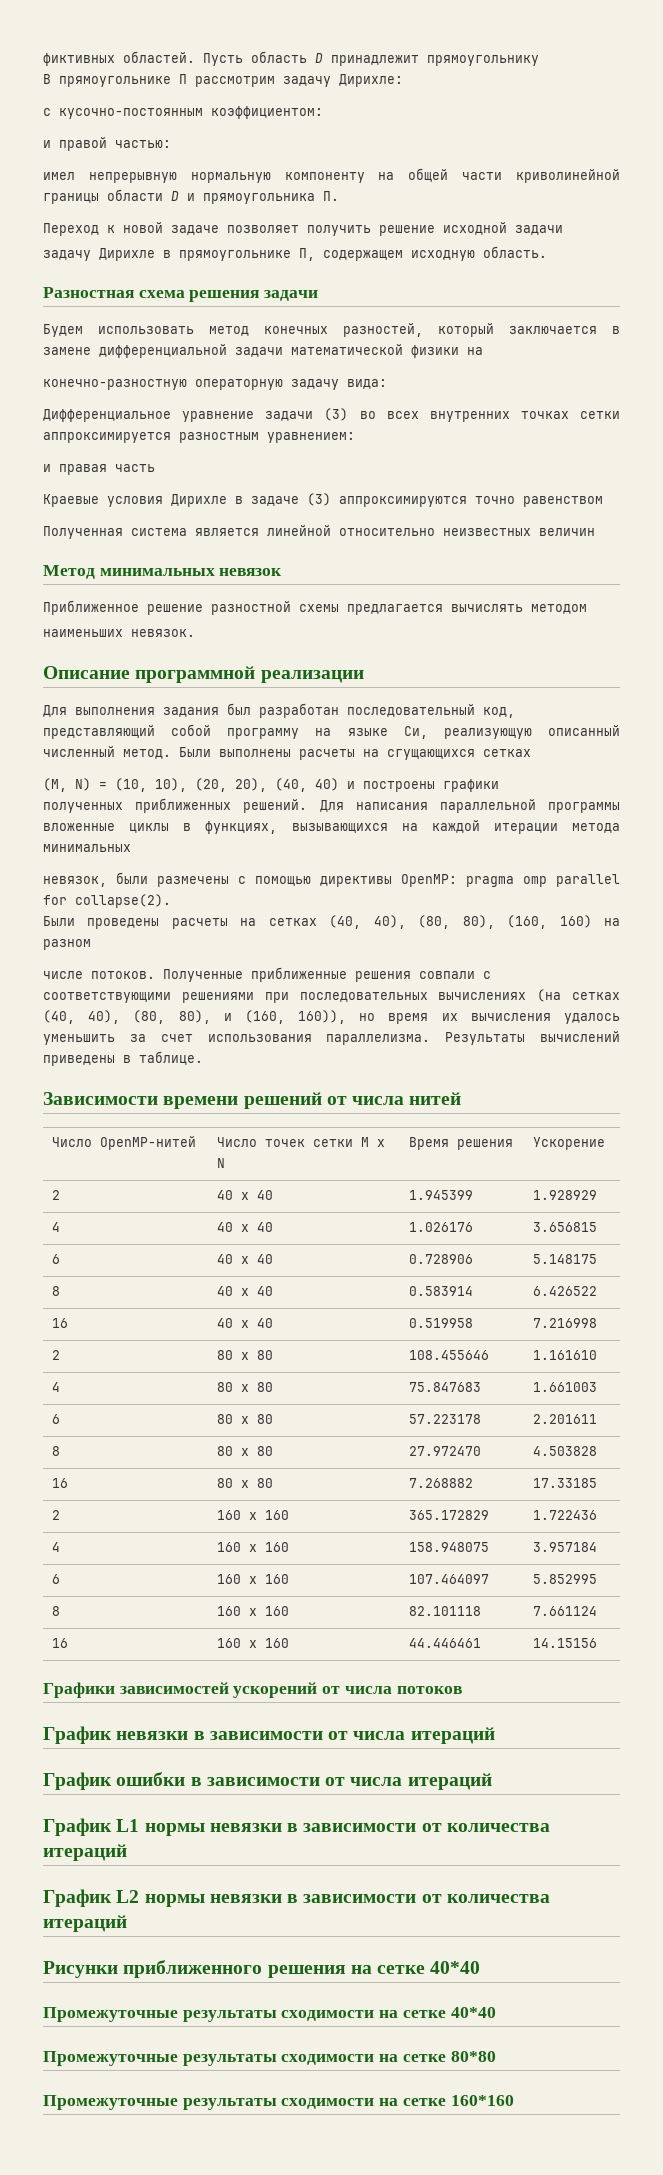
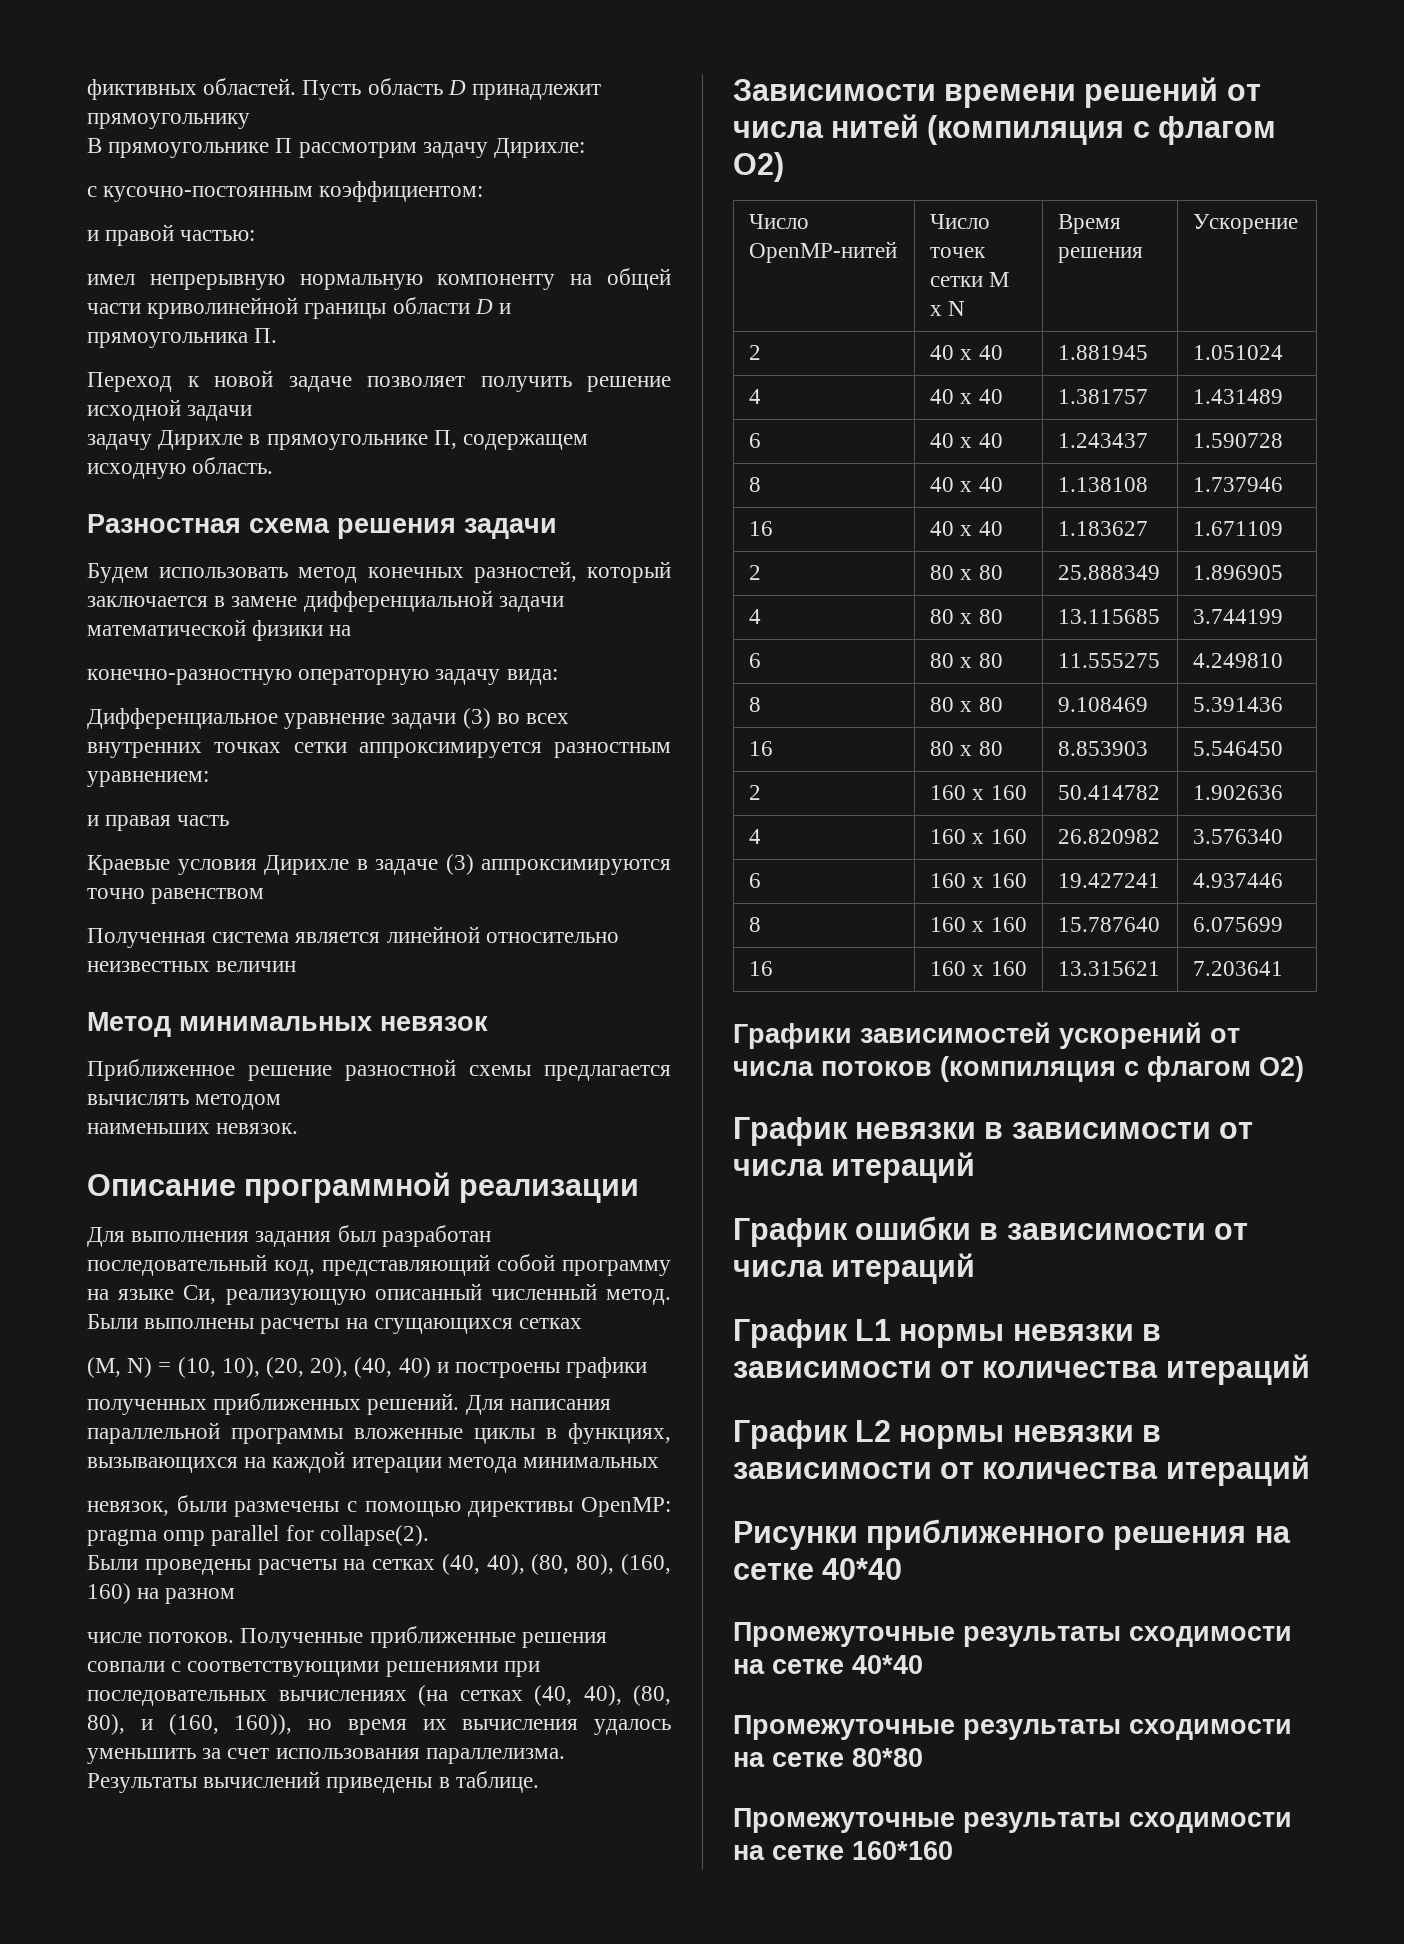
- Зависимости времени решений от числа нитей
+ Зависимости времени решений от числа нитей (компиляция с флагом О2)
- 2 | 40 x 40 | 1.945399 | 1.928929
+ 2 | 40 x 40 | 1.881945 | 1.051024
- 4 | 40 x 40 | 1.026176 | 3.656815
+ 4 | 40 x 40 | 1.381757 | 1.431489
- 6 | 40 x 40 | 0.728906 | 5.148175
+ 6 | 40 x 40 | 1.243437 | 1.590728
- 8 | 40 x 40 | 0.583914 | 6.426522
+ 8 | 40 x 40 | 1.138108 | 1.737946
- 16 | 40 x 40 | 0.519958 | 7.216998
+ 16 | 40 x 40 | 1.183627 | 1.671109
- 2 | 80 x 80 | 108.455646 | 1.161610
+ 2 | 80 x 80 | 25.888349 | 1.896905
- 4 | 80 x 80 | 75.847683 | 1.661003
+ 4 | 80 x 80 | 13.115685 | 3.744199
- 6 | 80 x 80 | 57.223178 | 2.201611
+ 6 | 80 x 80 | 11.555275 | 4.249810
- 8 | 80 x 80 | 27.972470 | 4.503828
+ 8 | 80 x 80 | 9.108469 | 5.391436
- 16 | 80 x 80 | 7.268882 | 17.33185
+ 16 | 80 x 80 | 8.853903 | 5.546450
- 2 | 160 x 160 | 365.172829 | 1.722436
+ 2 | 160 x 160 | 50.414782 | 1.902636
- 4 | 160 x 160 | 158.948075 | 3.957184
+ 4 | 160 x 160 | 26.820982 | 3.576340
- 6 | 160 x 160 | 107.464097 | 5.852995
+ 6 | 160 x 160 | 19.427241 | 4.937446
- 8 | 160 x 160 | 82.101118 | 7.661124
+ 8 | 160 x 160 | 15.787640 | 6.075699
- 16 | 160 x 160 | 44.446461 | 14.15156
+ 16 | 160 x 160 | 13.315621 | 7.203641
- Графики зависимостей ускорений от числа потоков
+ Графики зависимостей ускорений от числа потоков (компиляция с флагом О2)

